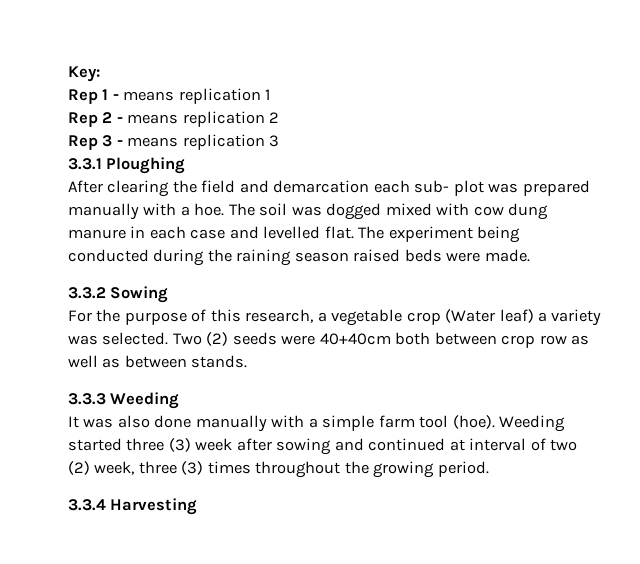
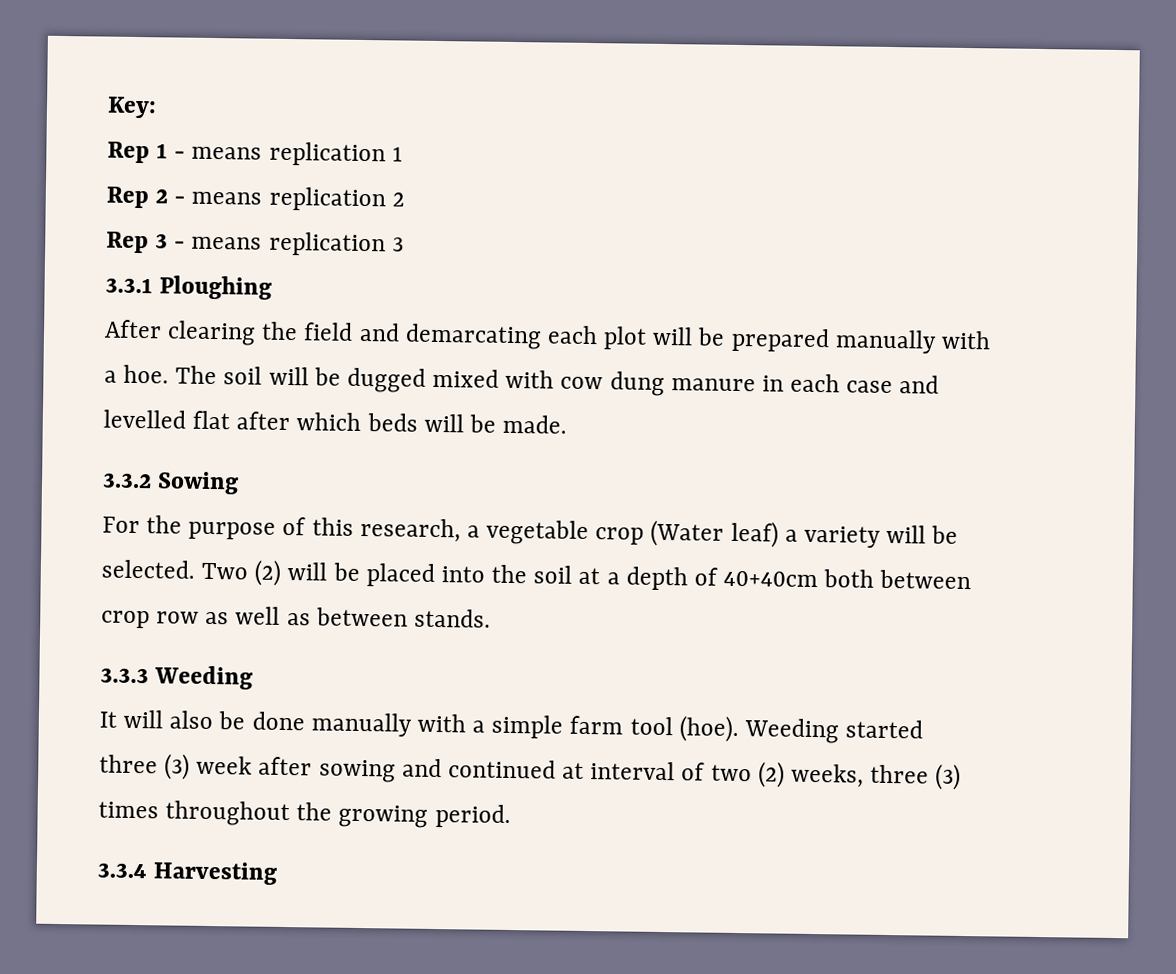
- After clearing the field and demarcation each sub- plot was prepared manually with a hoe.
+ After clearing the field and demarcating each plot will be prepared manually with a hoe.
- The soil was dogged mixed with cow dung manure in each case and levelled flat. The experiment being conducted during the raining season raised beds were made.
+ The soil will be dugged mixed with cow dung manure in each case and levelled flat after which beds will be made.
- For the purpose of this research, a vegetable crop (Water leaf) a variety was selected.
+ For the purpose of this research, a vegetable crop (Water leaf) a variety will be selected.
- Two (2) seeds were 40+40cm both between crop row as well as between stands.
+ Two (2) will be placed into the soil at a depth of 40+40cm both between crop row as well as between stands.
- It was also done manually with a simple farm tool (hoe).
+ It will also be done manually with a simple farm tool (hoe).
- Weeding started three (3) week after sowing and continued at interval of two (2) week, three (3) times throughout the growing period.
+ Weeding started three (3) week after sowing and continued at interval of two (2) weeks, three (3) times throughout the growing period.

